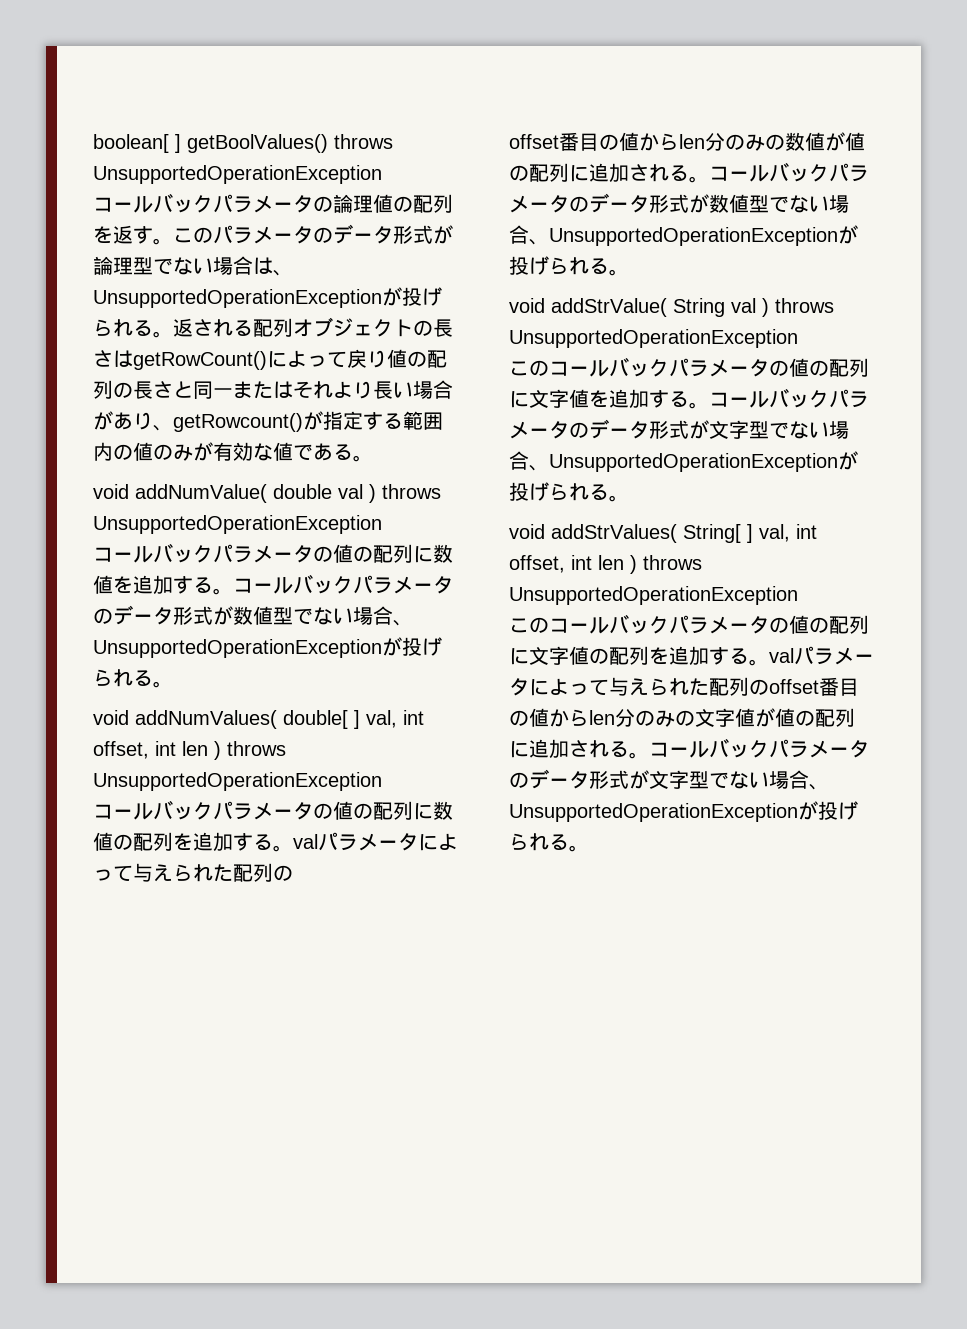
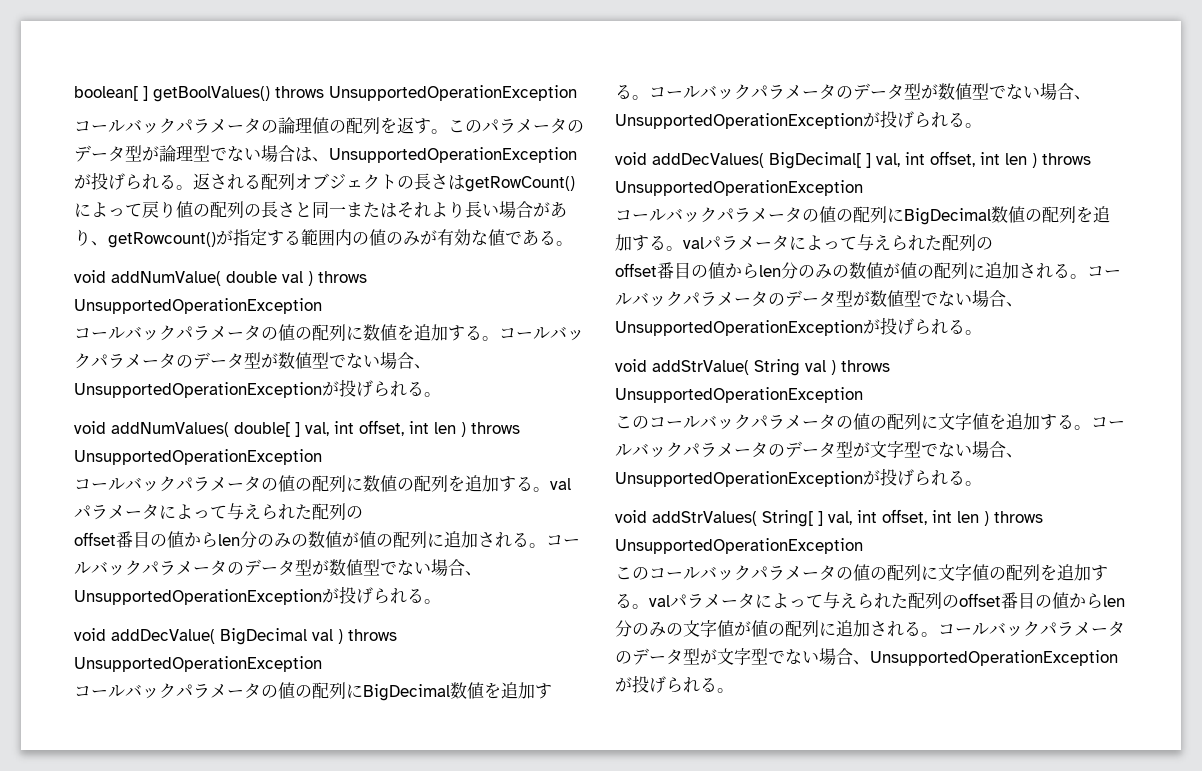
- このパラメータのデータ形式が論理型でない場合は、UnsupportedOperationExceptionが投げられる。
+ このパラメータのデータ型が論理型でない場合は、UnsupportedOperationExceptionが投げられる。
- コールバックパラメータの値の配列に数値を追加する。コールバックパラメータのデータ形式が数値型でない場合、UnsupportedOperationExceptionが投げられる。
+ コールバックパラメータの値の配列に数値を追加する。コールバックパラメータのデータ型が数値型でない場合、UnsupportedOperationExceptionが投げられる。
  コールバックパラメータの値の配列に数値の配列を追加する。valパラメータによって与えられた配列の
- offset番目の値からlen分のみの数値が値の配列に追加される。コールバックパラメータのデータ形式が数値型でない場合、UnsupportedOperationExceptionが投げられる。
+ offset番目の値からlen分のみの数値が値の配列に追加される。コールバックパラメータのデータ型が数値型でない場合、UnsupportedOperationExceptionが投げられる。
+ void addDecValue( BigDecimal val ) throws UnsupportedOperationException
+ コールバックパラメータの値の配列にBigDecimal数値を追加する。コールバックパラメータのデータ型が数値型でない場合、UnsupportedOperationExceptionが投げられる。
+ void addDecValues( BigDecimal[ ] val, int offset, int len ) throws UnsupportedOperationException
+ コールバックパラメータの値の配列にBigDecimal数値の配列を追加する。valパラメータによって与えられた配列の
+ offset番目の値からlen分のみの数値が値の配列に追加される。コールバックパラメータのデータ型が数値型でない場合、UnsupportedOperationExceptionが投げられる。
- このコールバックパラメータの値の配列に文字値を追加する。コールバックパラメータのデータ形式が文字型でない場合、UnsupportedOperationExceptionが投げられる。
+ このコールバックパラメータの値の配列に文字値を追加する。コールバックパラメータのデータ型が文字型でない場合、UnsupportedOperationExceptionが投げられる。
- このコールバックパラメータの値の配列に文字値の配列を追加する。valパラメータによって与えられた配列のoffset番目の値からlen分のみの文字値が値の配列に追加される。コールバックパラメータのデータ形式が文字型でない場合、UnsupportedOperationExceptionが投げられる。
+ このコールバックパラメータの値の配列に文字値の配列を追加する。valパラメータによって与えられた配列のoffset番目の値からlen分のみの文字値が値の配列に追加される。コールバックパラメータのデータ型が文字型でない場合、UnsupportedOperationExceptionが投げられる。

